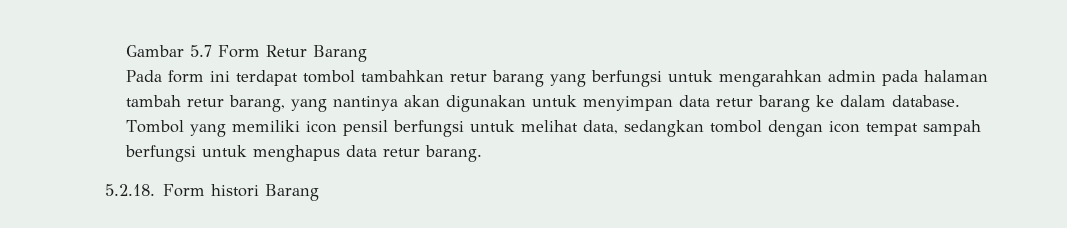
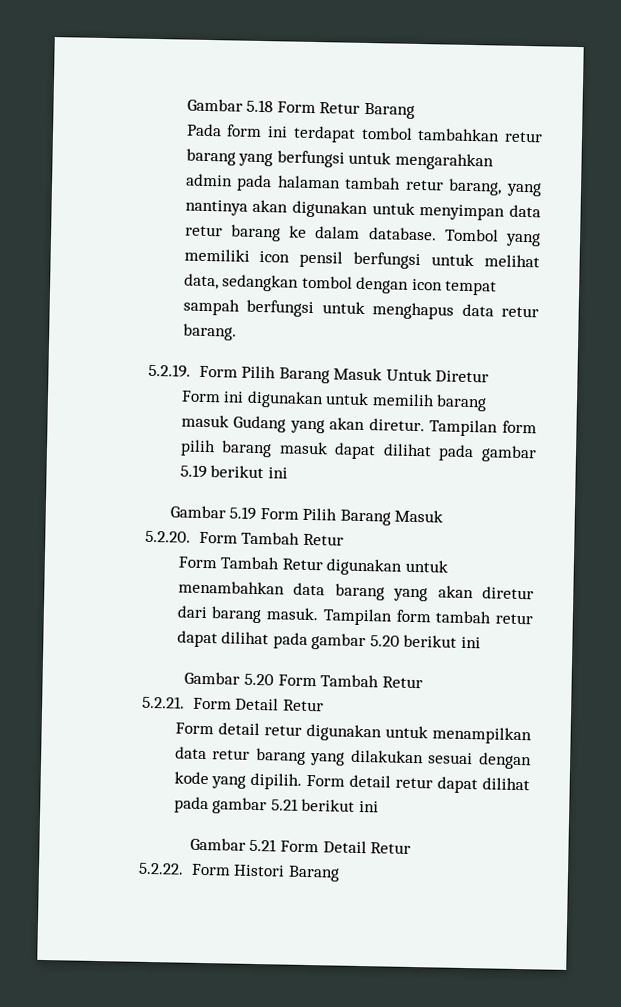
- Gambar 5.7 Form Retur Barang
+ Gambar 5.18 Form Retur Barang
- 5.2.18. Form histori Barang
+ 5.2.19. Form Pilih Barang Masuk Untuk Diretur
+ Form ini digunakan untuk memilih barang masuk Gudang yang akan diretur. Tampilan form pilih barang masuk dapat dilihat pada gambar 5.19 berikut ini
+ Gambar 5.19 Form Pilih Barang Masuk
+ 5.2.20. Form Tambah Retur
+ Form Tambah Retur digunakan untuk menambahkan data barang yang akan diretur dari barang masuk. Tampilan form tambah retur dapat dilihat pada gambar 5.20 berikut ini
+ Gambar 5.20 Form Tambah Retur
+ 5.2.21. Form Detail Retur
+ Form detail retur digunakan untuk menampilkan data retur barang yang dilakukan sesuai dengan kode yang dipilih. Form detail retur dapat dilihat pada gambar 5.21 berikut ini
+ Gambar 5.21 Form Detail Retur
+ 5.2.22. Form Histori Barang

